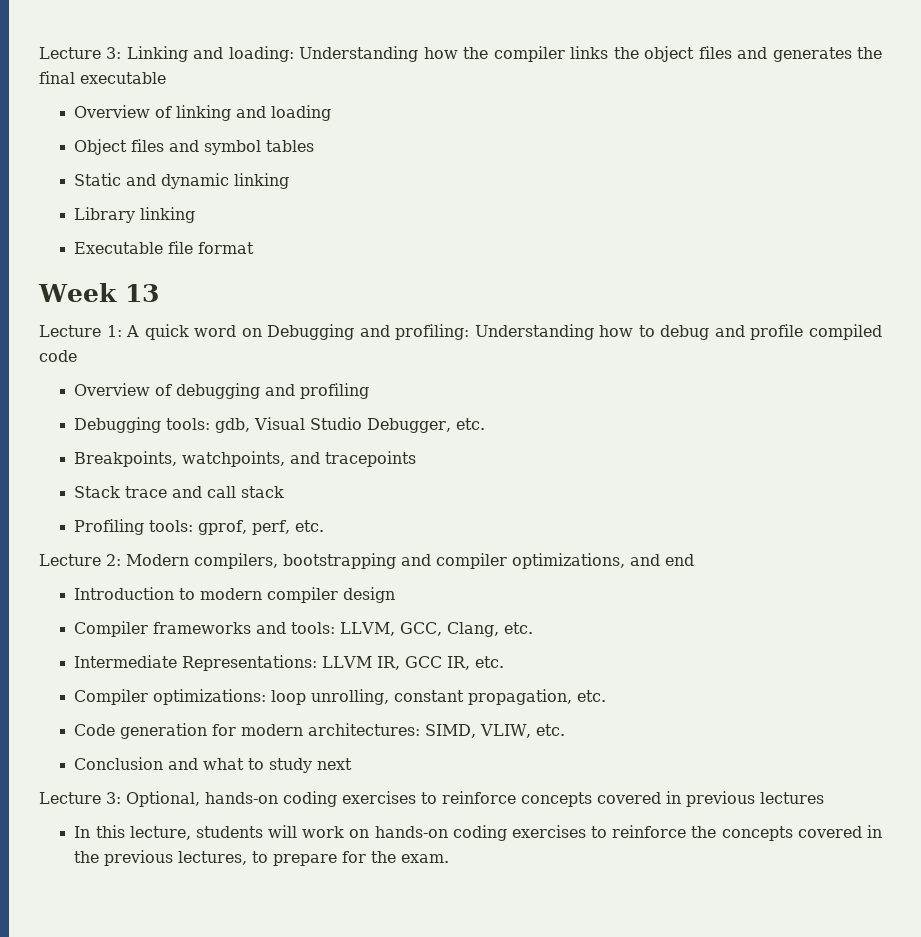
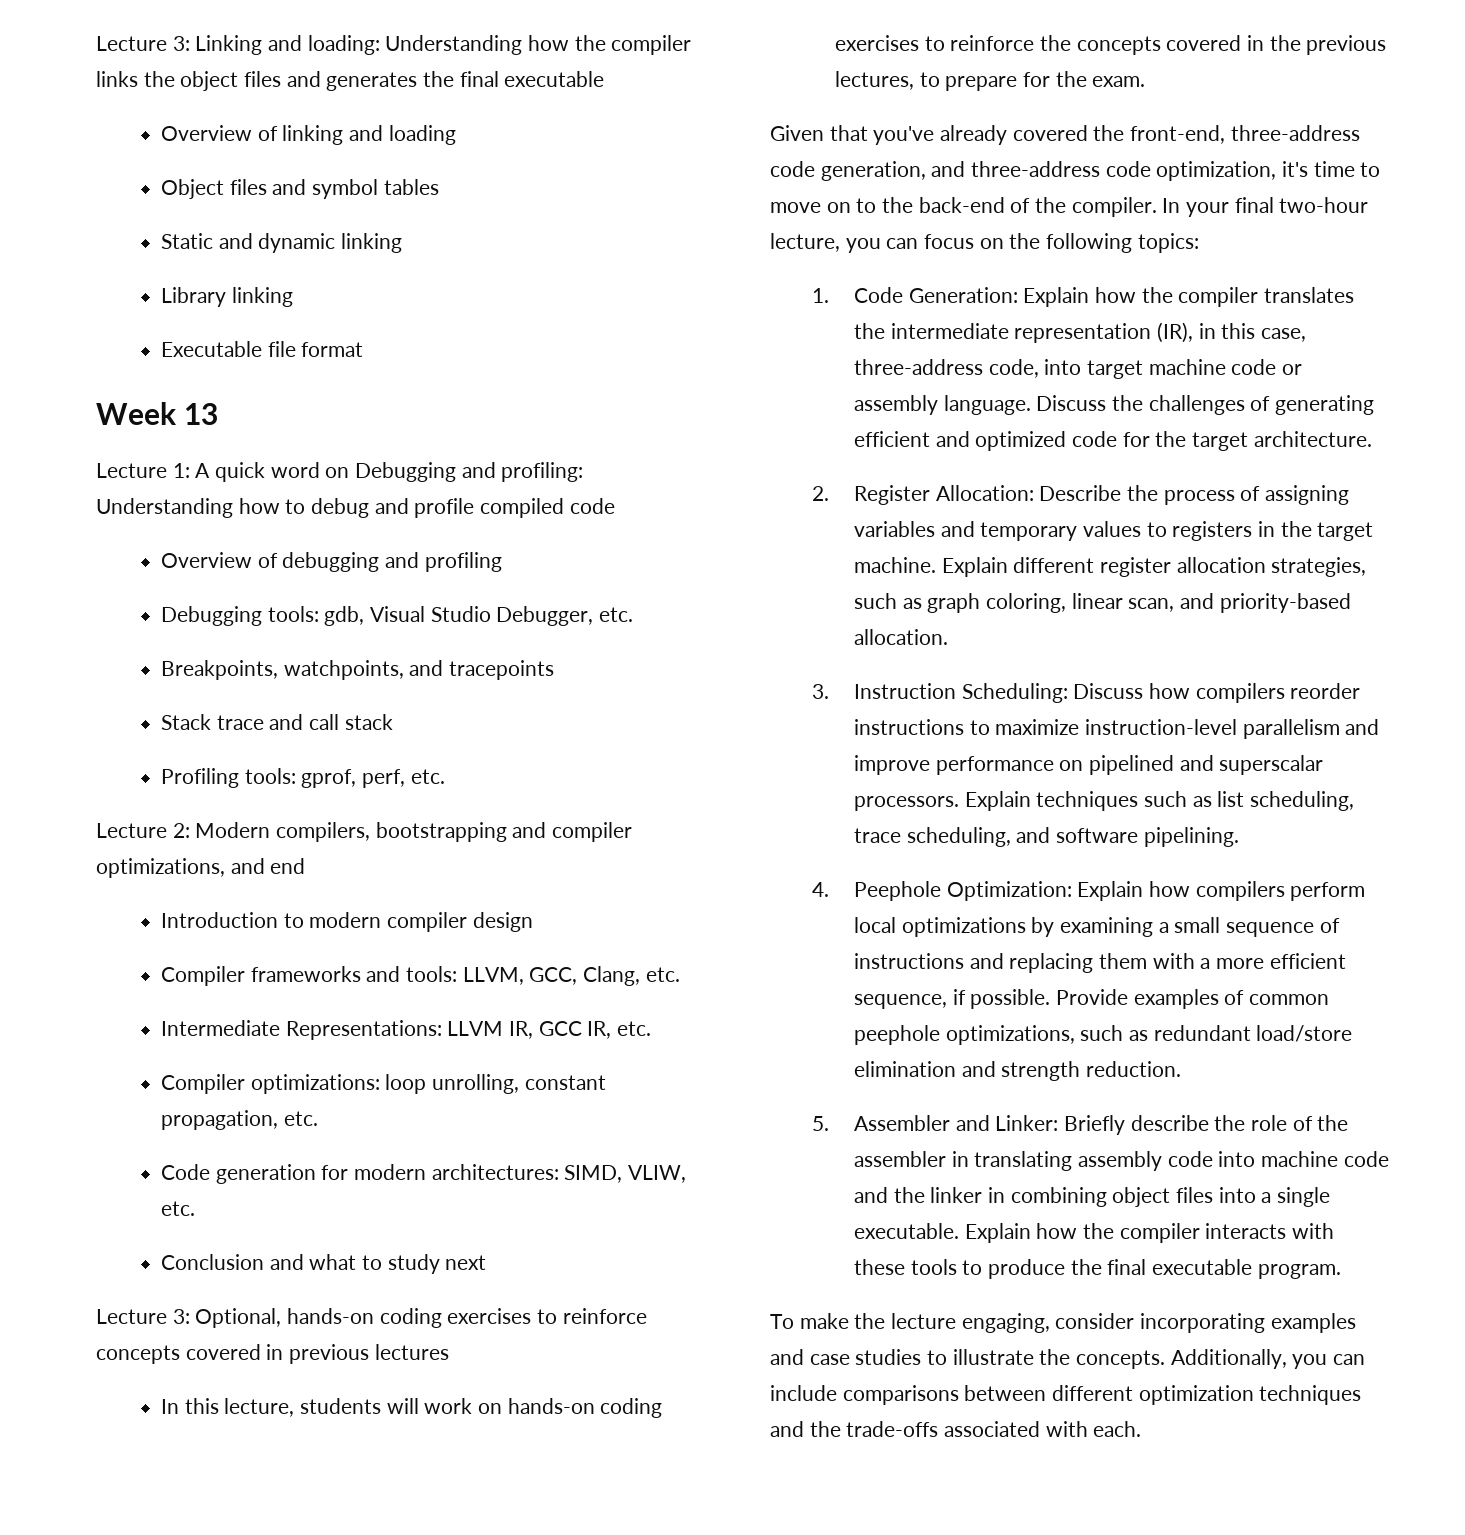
+ Given that you've already covered the front-end, three-address code generation, and three-address code optimization, it's time to move on to the back-end of the compiler. In your final two-hour lecture, you can focus on the following topics:
+ 1. Code Generation: Explain how the compiler translates the intermediate representation (IR), in this case, three-address code, into target machine code or assembly language. Discuss the challenges of generating efficient and optimized code for the target architecture.
+ 2. Register Allocation: Describe the process of assigning variables and temporary values to registers in the target machine. Explain different register allocation strategies, such as graph coloring, linear scan, and priority-based allocation.
+ 3. Instruction Scheduling: Discuss how compilers reorder instructions to maximize instruction-level parallelism and improve performance on pipelined and superscalar processors. Explain techniques such as list scheduling, trace scheduling, and software pipelining.
+ 4. Peephole Optimization: Explain how compilers perform local optimizations by examining a small sequence of instructions and replacing them with a more efficient sequence, if possible. Provide examples of common peephole optimizations, such as redundant load/store elimination and strength reduction.
+ 5. Assembler and Linker: Briefly describe the role of the assembler in translating assembly code into machine code and the linker in combining object files into a single executable. Explain how the compiler interacts with these tools to produce the final executable program.
+ To make the lecture engaging, consider incorporating examples and case studies to illustrate the concepts. Additionally, you can include comparisons between different optimization techniques and the trade-offs associated with each.

